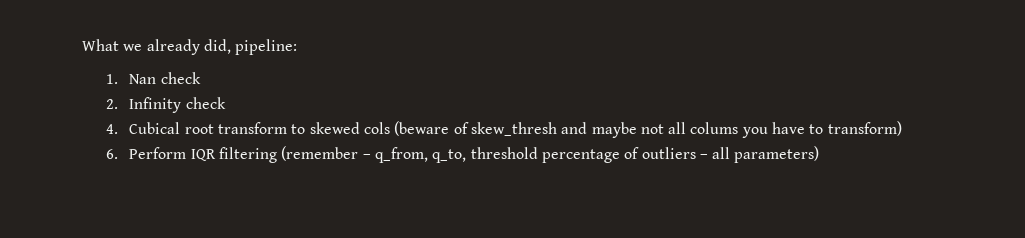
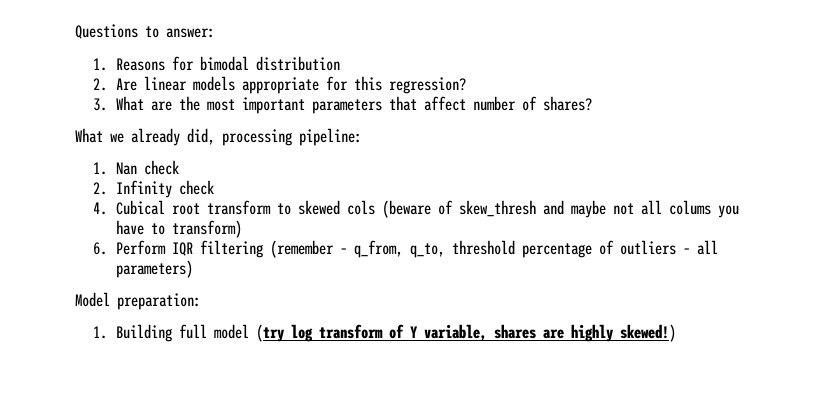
+ Questions to answer:
+ 1. Reasons for bimodal distribution
+ 2. Are linear models appropriate for this regression?
+ 3. What are the most important parameters that affect number of shares?
- What we already did, pipeline:
+ What we already did, processing pipeline:
+ Model preparation:
+ 1. Building full model (try log transform of Y variable, shares are highly skewed!)

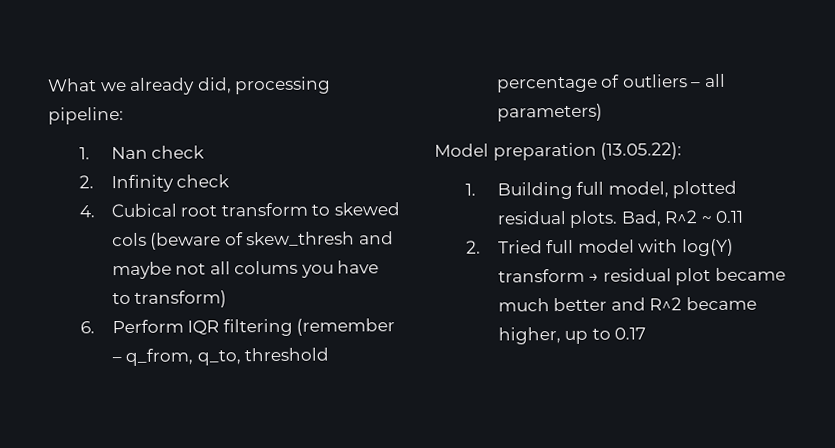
- Questions to answer:
- 1. Reasons for bimodal distribution
- 2. Are linear models appropriate for this regression?
- 3. What are the most important parameters that affect number of shares?
- Model preparation:
+ Model preparation (13.05.22):
- 1. Building full model (try log transform of Y variable, shares are highly skewed!)
+ 1. Building full model, plotted residual plots. Bad, R^2 ~ 0.11
+ 2. Tried full model with log(Y) transform → residual plot became much better and R^2 became higher, up to 0.17

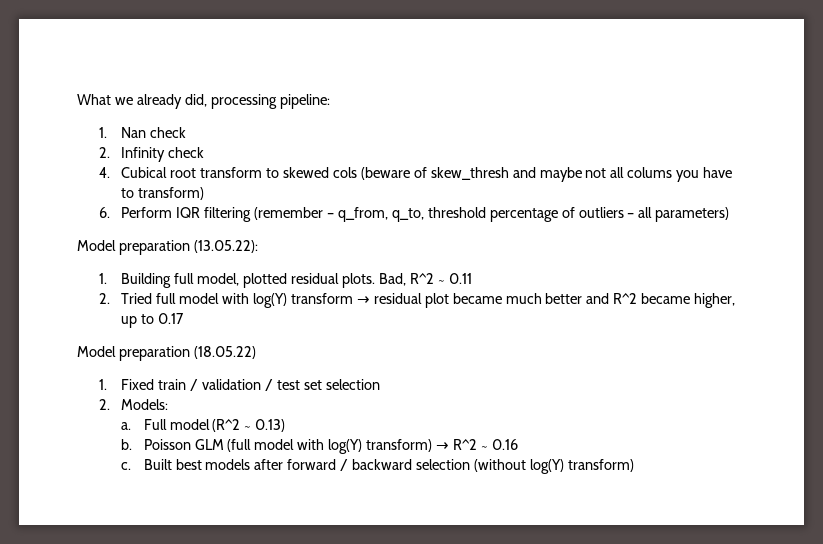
+ Model preparation (18.05.22)
+ 1. Fixed train / validation / test set selection
+ 2. Models:
+ a. Full model (R^2 ~ 0.13)
+ b. Poisson GLM (full model with log(Y) transform) → R^2 ~ 0.16
+ c. Built best models after forward / backward selection (without log(Y) transform)

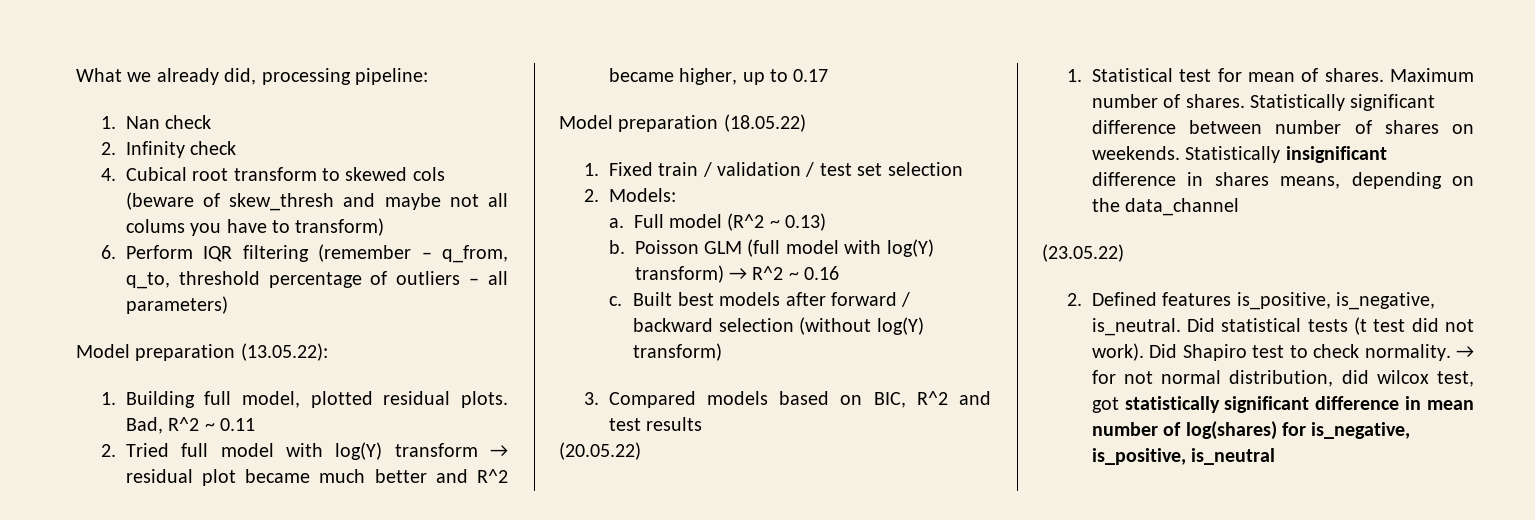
+ 3. Compared models based on BIC, R^2 and test results
+ (20.05.22)
+ 1. Statistical test for mean of shares. Maximum number of shares. Statistically significant difference between number of shares on weekends. Statistically insignificant difference in shares means, depending on the data_channel
+ (23.05.22)
+ 2. Defined features is_positive, is_negative, is_neutral. Did statistical tests (t test did not work). Did Shapiro test to check normality. → for not normal distribution, did wilcox test, got statistically significant difference in mean number of log(shares) for is_negative, is_positive, is_neutral

